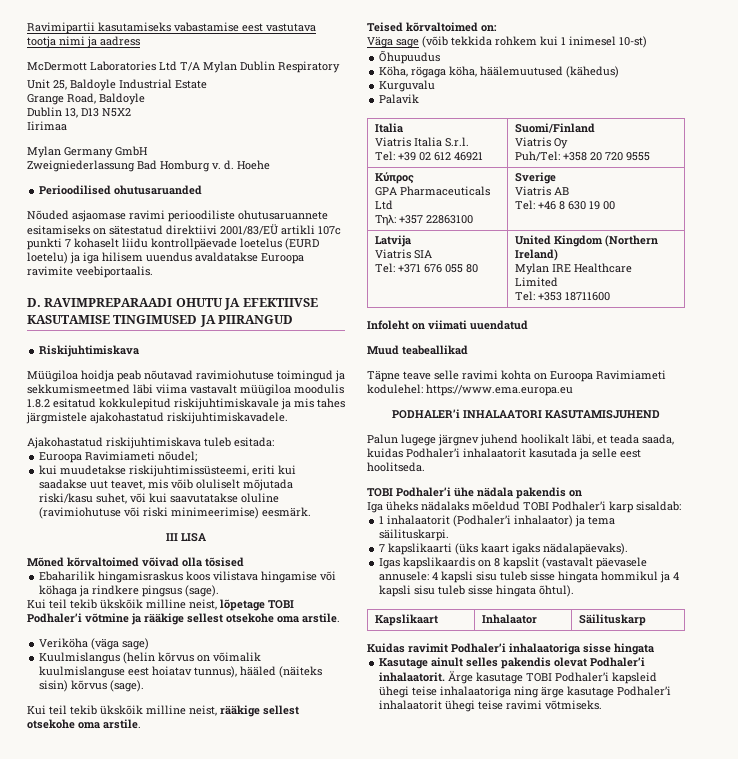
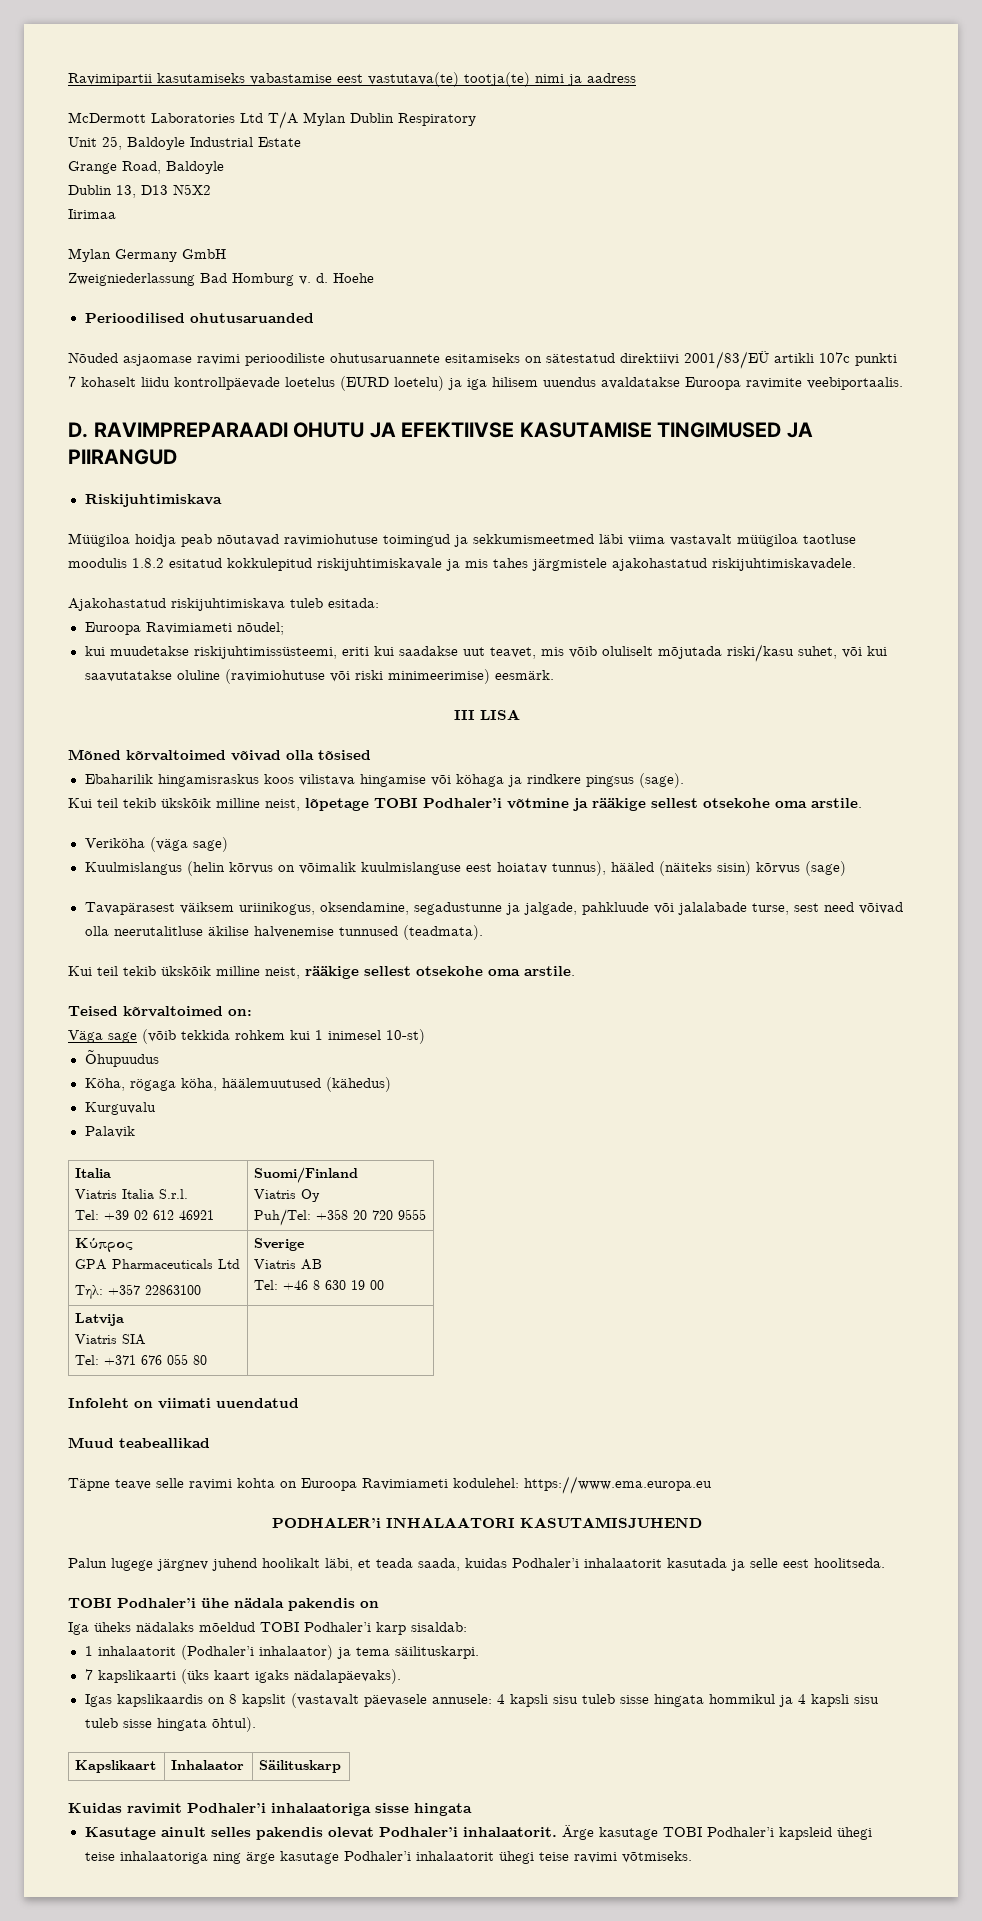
- Ravimipartii kasutamiseks vabastamise eest vastutava tootja nimi ja aadress
+ Ravimipartii kasutamiseks vabastamise eest vastutava(te) tootja(te) nimi ja aadress
- Müügiloa hoidja peab nõutavad ravimiohutuse toimingud ja sekkumismeetmed läbi viima vastavalt müügiloa moodulis 1.8.2 esitatud kokkulepitud riskijuhtimiskavale ja mis tahes järgmistele ajakohastatud riskijuhtimiskavadele.
+ Müügiloa hoidja peab nõutavad ravimiohutuse toimingud ja sekkumismeetmed läbi viima vastavalt müügiloa taotluse moodulis 1.8.2 esitatud kokkulepitud riskijuhtimiskavale ja mis tahes järgmistele ajakohastatud riskijuhtimiskavadele.
- Kuulmislangus (helin kõrvus on võimalik kuulmislanguse eest hoiatav tunnus), hääled (näiteks sisin) kõrvus (sage).
+ Kuulmislangus (helin kõrvus on võimalik kuulmislanguse eest hoiatav tunnus), hääled (näiteks sisin) kõrvus (sage)
+ Tavapärasest väiksem uriinikogus, oksendamine, segadustunne ja jalgade, pahkluude või jalalabade turse, sest need võivad olla neerutalitluse äkilise halvenemise tunnused (teadmata).
  Latvija
  Viatris SIA
- Tel: +371 676 055 80 | United Kingdom (Northern Ireland)
- Mylan IRE Healthcare Limited
- Tel: +353 18711600
+ Tel: +371 676 055 80 |

